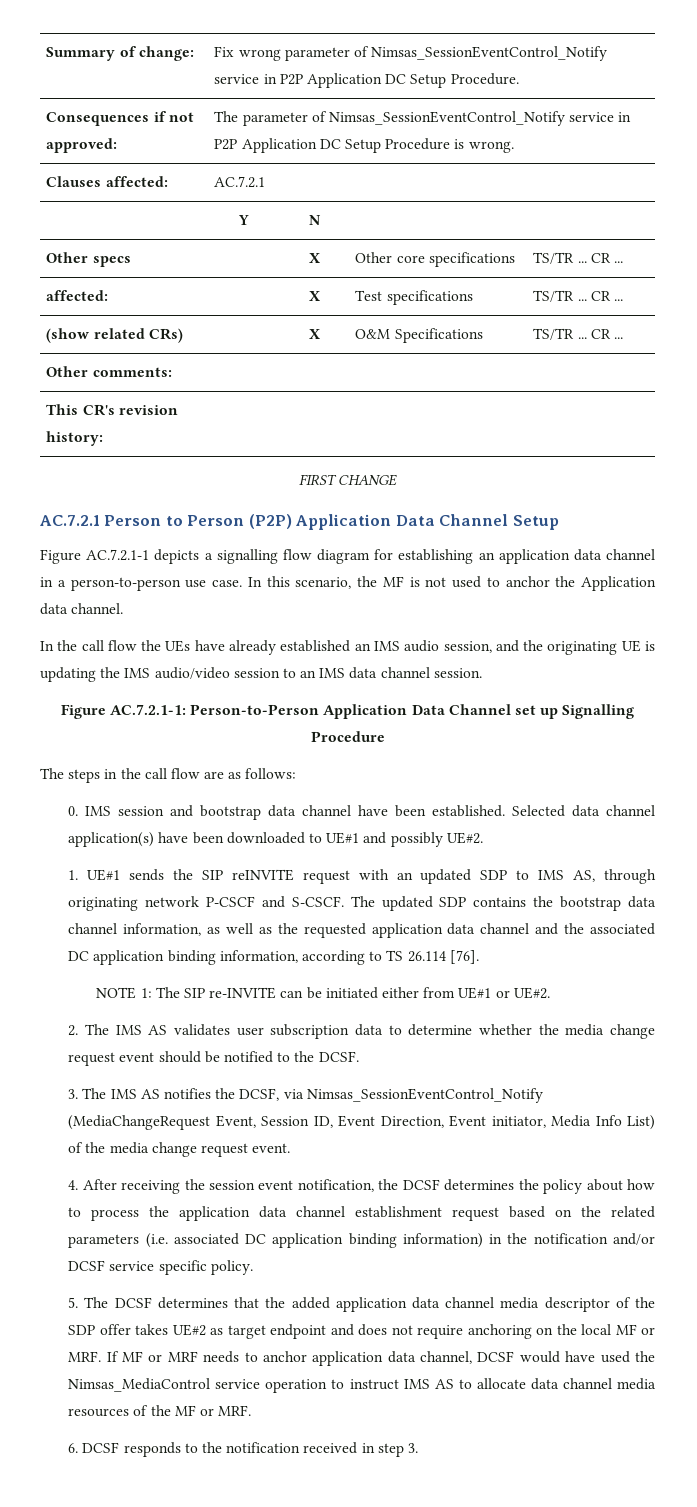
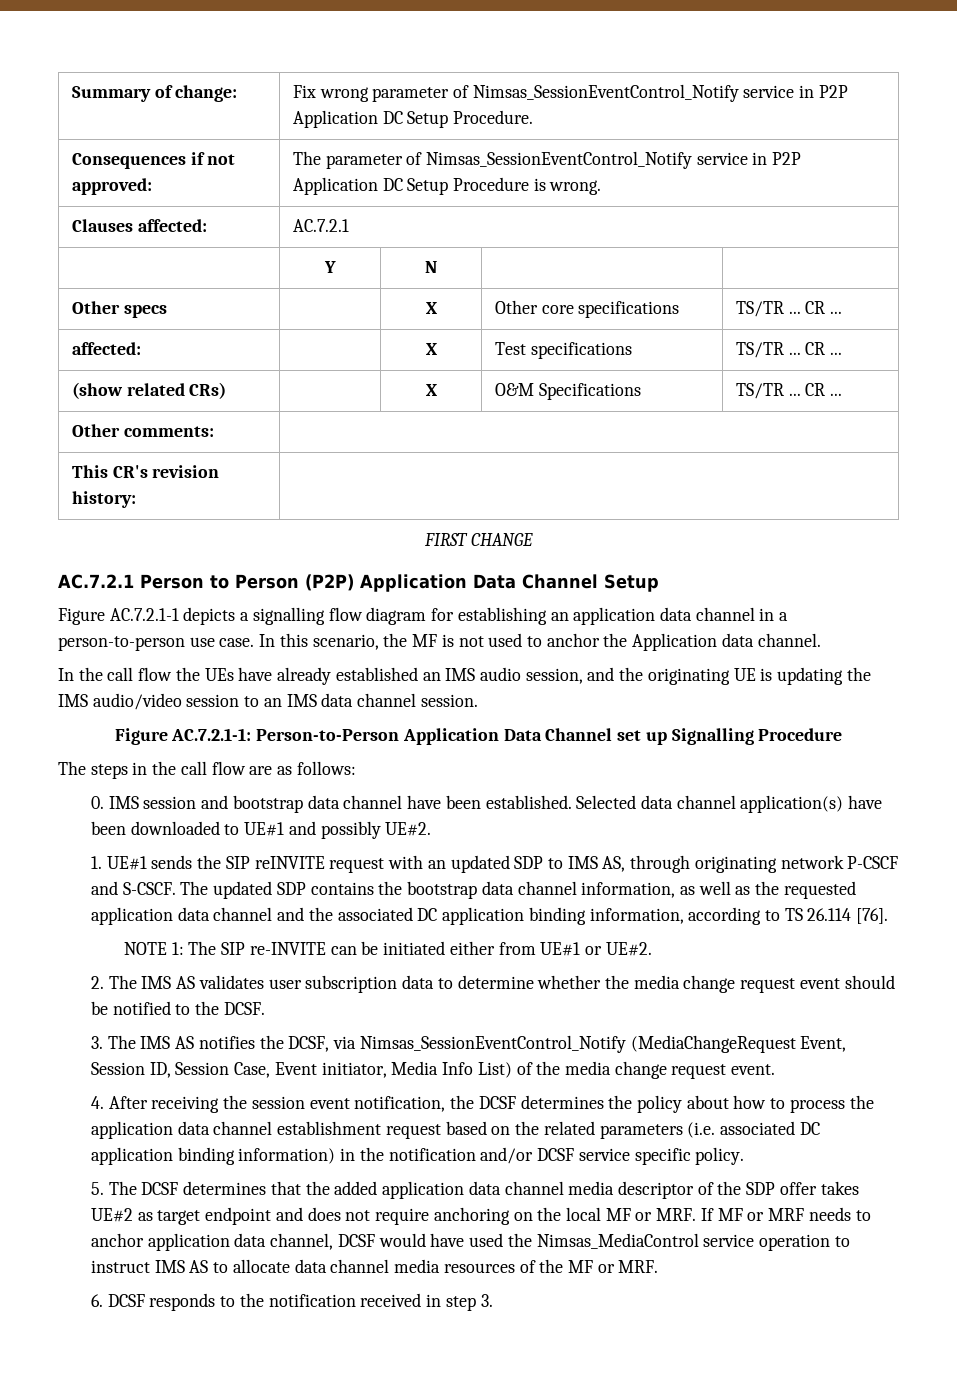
- 3. The IMS AS notifies the DCSF, via Nimsas_SessionEventControl_Notify (MediaChangeRequest Event, Session ID, Event Direction, Event initiator, Media Info List) of the media change request event.
+ 3. The IMS AS notifies the DCSF, via Nimsas_SessionEventControl_Notify (MediaChangeRequest Event, Session ID, Session Case, Event initiator, Media Info List) of the media change request event.

